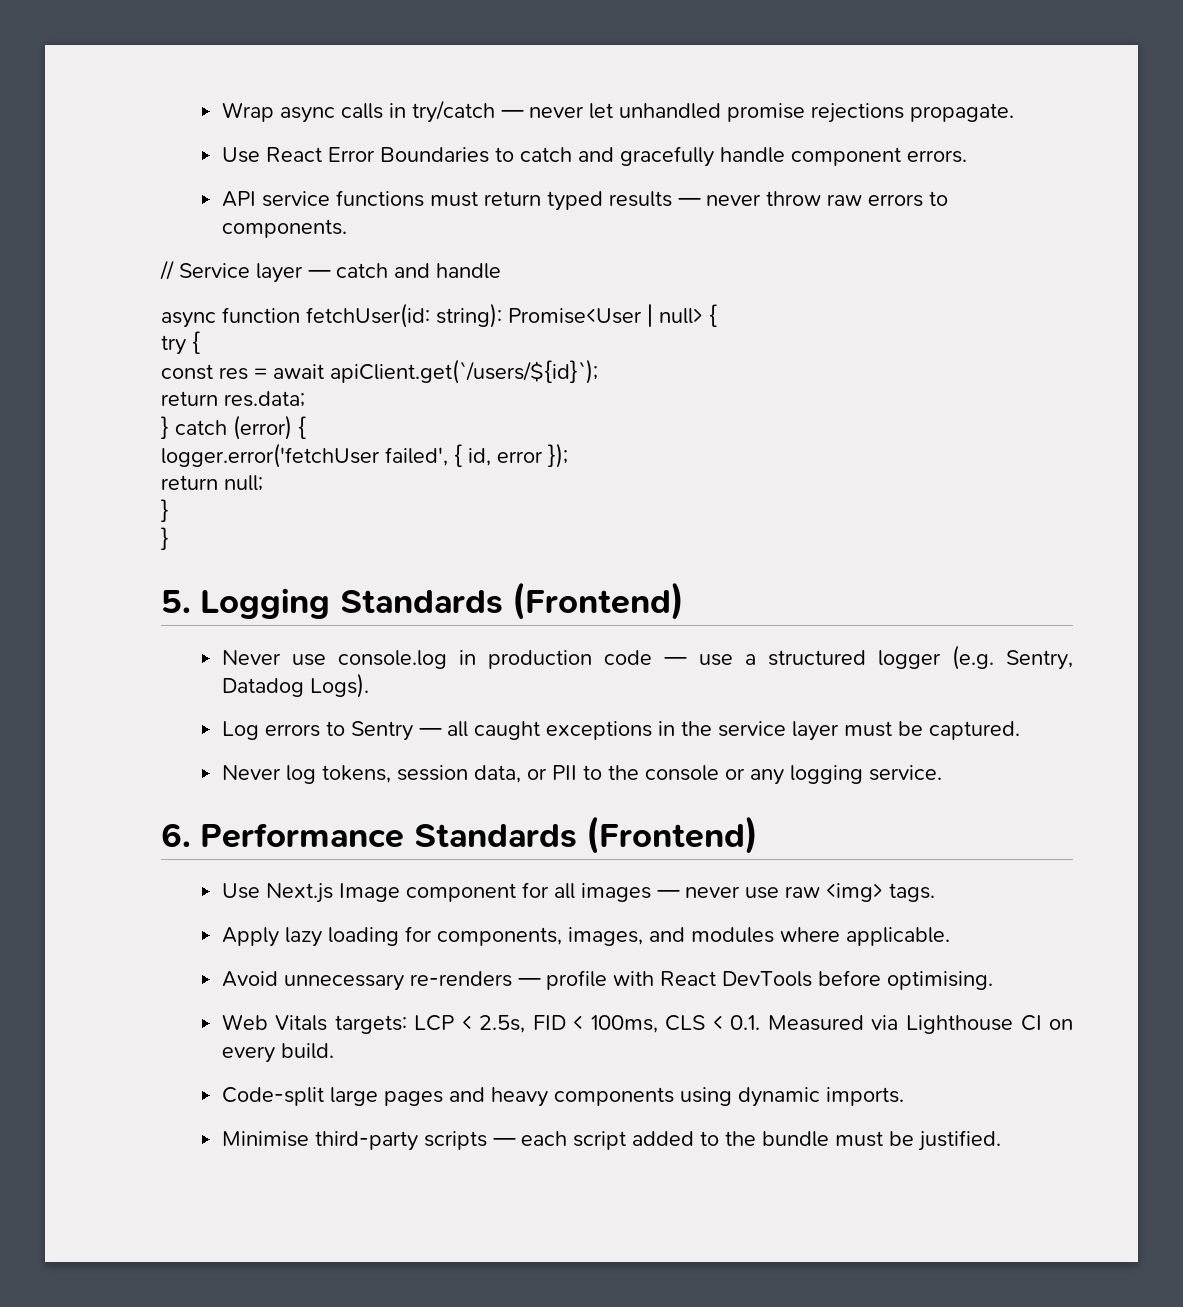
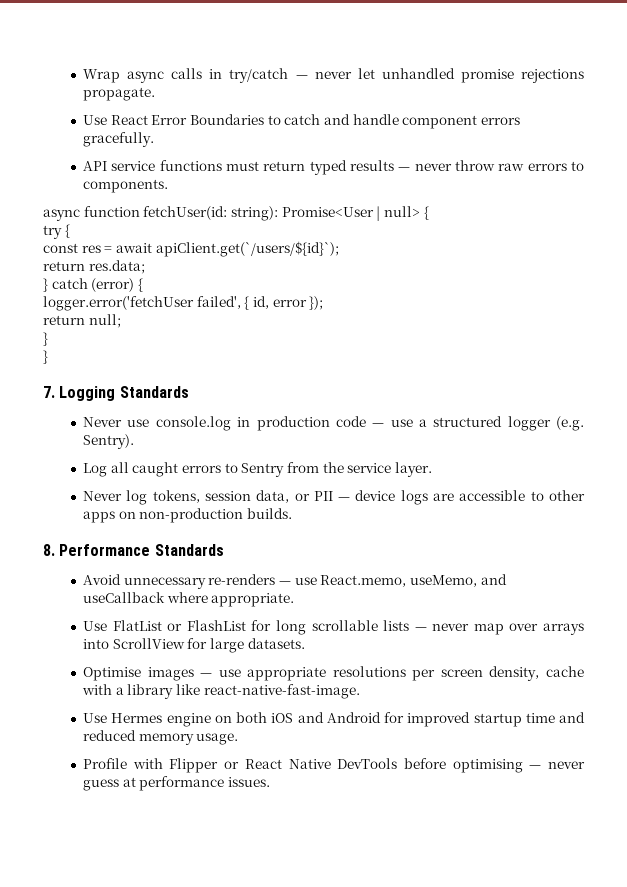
- Use React Error Boundaries to catch and gracefully handle component errors.
+ Use React Error Boundaries to catch and handle component errors gracefully.
- // Service layer — catch and handle
- 5. Logging Standards (Frontend)
+ 7. Logging Standards
- Never use console.log in production code — use a structured logger (e.g. Sentry, Datadog Logs).
+ Never use console.log in production code — use a structured logger (e.g. Sentry).
- Log errors to Sentry — all caught exceptions in the service layer must be captured.
+ Log all caught errors to Sentry from the service layer.
- Never log tokens, session data, or PII to the console or any logging service.
- 6. Performance Standards (Frontend)
- Use Next.js Image component for all images — never use raw <img> tags.
- Apply lazy loading for components, images, and modules where applicable.
- Avoid unnecessary re-renders — profile with React DevTools before optimising.
- Web Vitals targets: LCP < 2.5s, FID < 100ms, CLS < 0.1. Measured via Lighthouse CI on every build.
- Code-split large pages and heavy components using dynamic imports.
- Minimise third-party scripts — each script added to the bundle must be justified.
+ Never log tokens, session data, or PII — device logs are accessible to other apps on non-production builds.
+ 8. Performance Standards
+ Avoid unnecessary re-renders — use React.memo, useMemo, and useCallback where appropriate.
+ Use FlatList or FlashList for long scrollable lists — never map over arrays into ScrollView for large datasets.
+ Optimise images — use appropriate resolutions per screen density, cache with a library like react-native-fast-image.
+ Use Hermes engine on both iOS and Android for improved startup time and reduced memory usage.
+ Profile with Flipper or React Native DevTools before optimising — never guess at performance issues.

